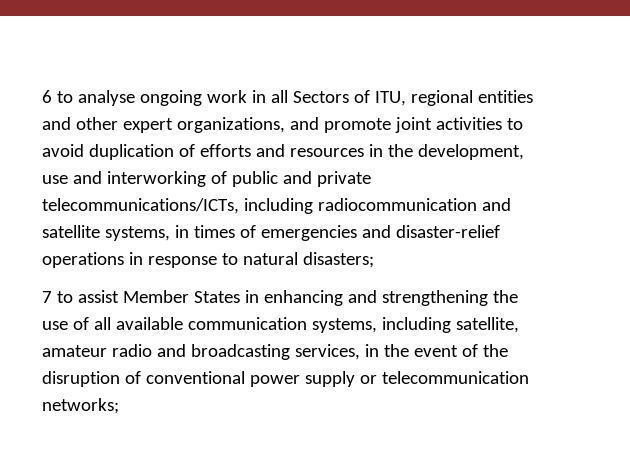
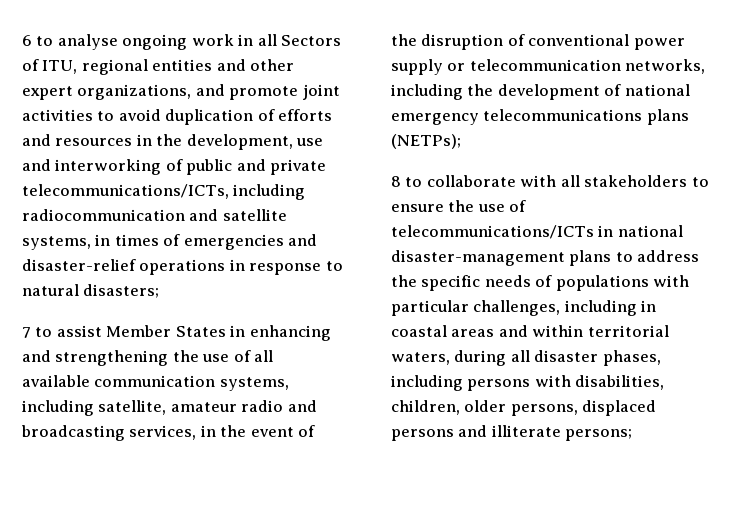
- 7 to assist Member States in enhancing and strengthening the use of all available communication systems, including satellite, amateur radio and broadcasting services, in the event of the disruption of conventional power supply or telecommunication networks;
+ 7 to assist Member States in enhancing and strengthening the use of all available communication systems, including satellite, amateur radio and broadcasting services, in the event of the disruption of conventional power supply or telecommunication networks, including the development of national emergency telecommunications plans (NETPs);
+ 8 to collaborate with all stakeholders to ensure the use of telecommunications/ICTs in national disaster-management plans to address the specific needs of populations with particular challenges, including in coastal areas and within territorial waters, during all disaster phases, including persons with disabilities, children, older persons, displaced persons and illiterate persons;

